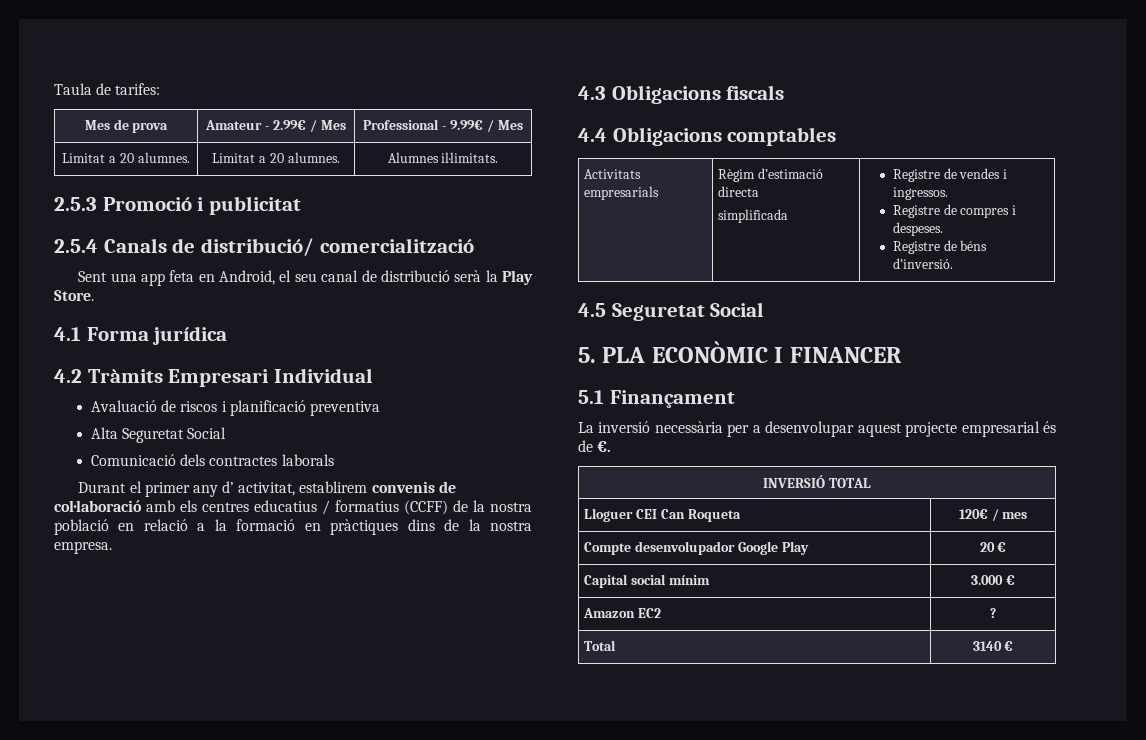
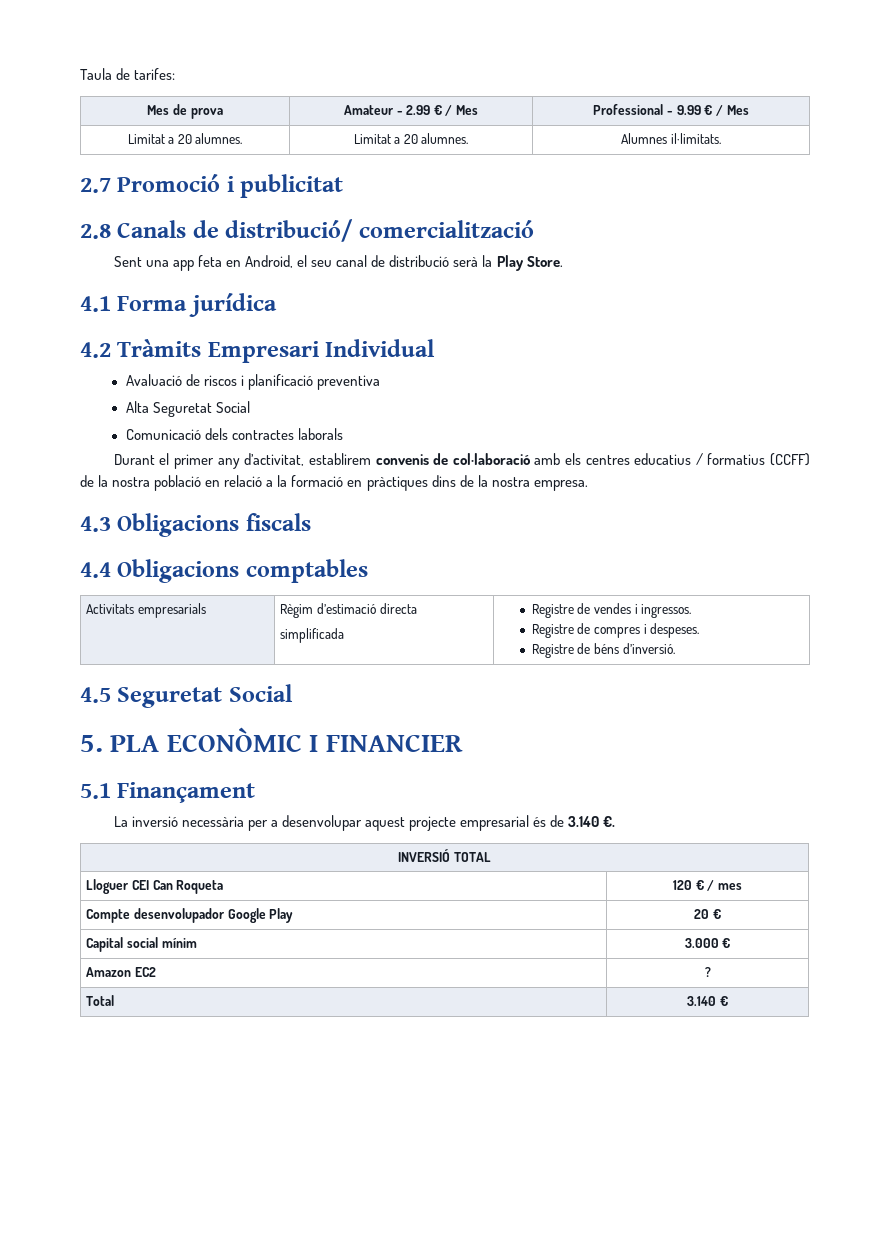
- Mes de prova | Amateur - 2.99€ / Mes | Professional - 9.99€ / Mes
+ Mes de prova | Amateur - 2.99 € / Mes | Professional - 9.99 € / Mes
- 2.5.3 Promoció i publicitat
+ 2.7 Promoció i publicitat
- 2.5.4 Canals de distribució/ comercialització
+ 2.8 Canals de distribució/ comercialització
- Durant el primer any d’ activitat, establirem convenis de col·laboració amb els centres educatius / formatius (CCFF) de la nostra població en relació a la formació en pràctiques dins de la nostra empresa.
+ Durant el primer any d’activitat, establirem convenis de col·laboració amb els centres educatius / formatius (CCFF) de la nostra població en relació a la formació en pràctiques dins de la nostra empresa.
- 5. PLA ECONÒMIC I FINANCER
+ 5. PLA ECONÒMIC I FINANCIER
- La inversió necessària per a desenvolupar aquest projecte empresarial és de €.
+ La inversió necessària per a desenvolupar aquest projecte empresarial és de 3.140 €.
- Lloguer CEI Can Roqueta | 120€ / mes
+ Lloguer CEI Can Roqueta | 120 € / mes
- Total | 3140 €
+ Total | 3.140 €

